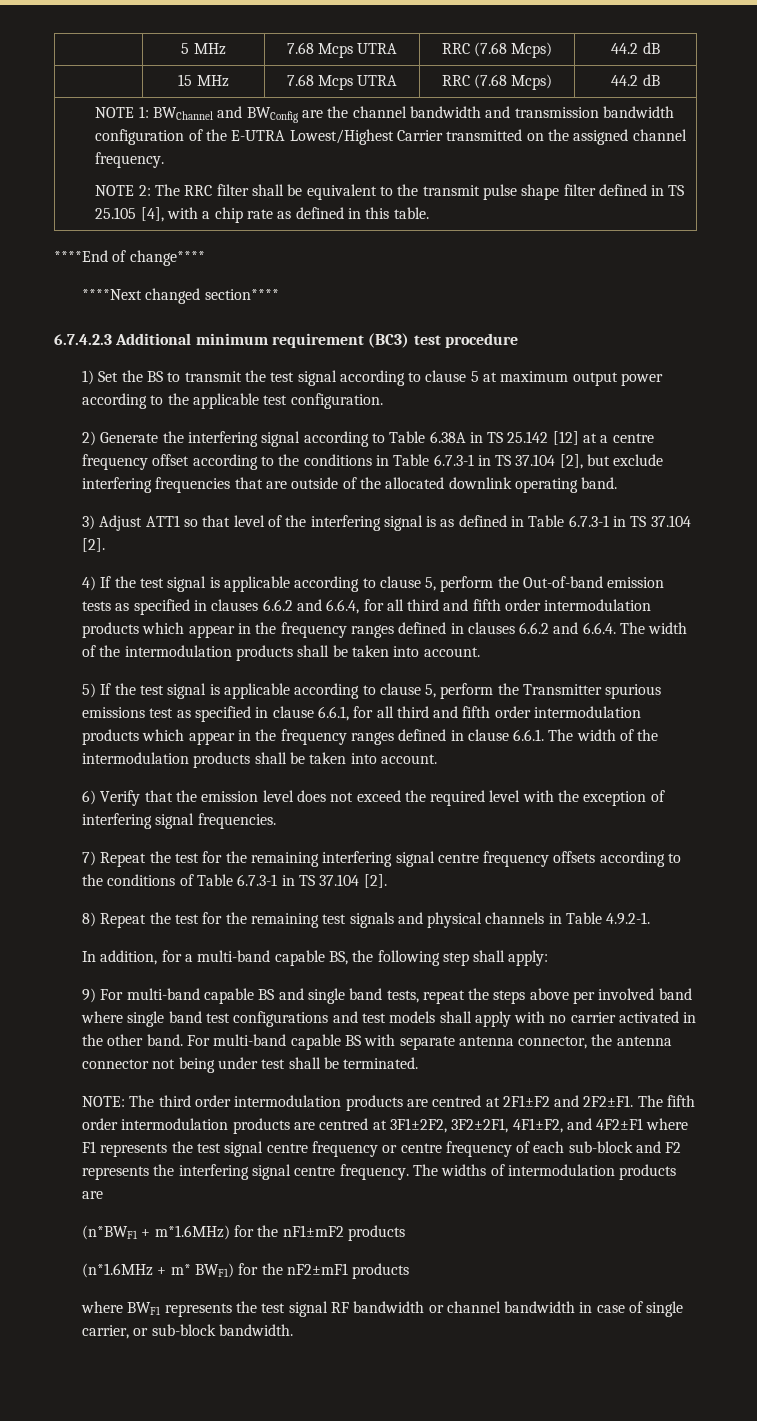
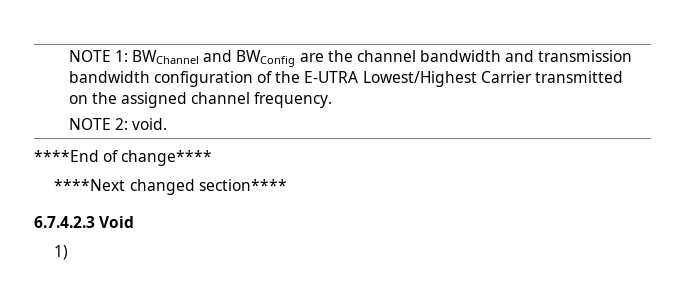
- | 5 MHz | 7.68 Mcps UTRA | RRC (7.68 Mcps) | 44.2 dB
- | 15 MHz | 7.68 Mcps UTRA | RRC (7.68 Mcps) | 44.2 dB
  NOTE 1: BWChannel and BWConfig are the channel bandwidth and transmission bandwidth configuration of the E-UTRA Lowest/Highest Carrier transmitted on the assigned channel frequency.
- NOTE 2: The RRC filter shall be equivalent to the transmit pulse shape filter defined in TS 25.105 [4], with a chip rate as defined in this table.
+ NOTE 2: void.
- 6.7.4.2.3 Additional minimum requirement (BC3) test procedure
- 1) Set the BS to transmit the test signal according to clause 5 at maximum output power according to the applicable test configuration.
- 2) Generate the interfering signal according to Table 6.38A in TS 25.142 [12] at a centre frequency offset according to the conditions in Table 6.7.3-1 in TS 37.104 [2], but exclude interfering frequencies that are outside of the allocated downlink operating band.
- 3) Adjust ATT1 so that level of the interfering signal is as defined in Table 6.7.3-1 in TS 37.104 [2].
- 4) If the test signal is applicable according to clause 5, perform the Out-of-band emission tests as specified in clauses 6.6.2 and 6.6.4, for all third and fifth order intermodulation products which appear in the frequency ranges defined in clauses 6.6.2 and 6.6.4. The width of the intermodulation products shall be taken into account.
- 5) If the test signal is applicable according to clause 5, perform the Transmitter spurious emissions test as specified in clause 6.6.1, for all third and fifth order intermodulation products which appear in the frequency ranges defined in clause 6.6.1. The width of the intermodulation products shall be taken into account.
- 6) Verify that the emission level does not exceed the required level with the exception of interfering signal frequencies.
- 7) Repeat the test for the remaining interfering signal centre frequency offsets according to the conditions of Table 6.7.3-1 in TS 37.104 [2].
- 8) Repeat the test for the remaining test signals and physical channels in Table 4.9.2-1.
- In addition, for a multi-band capable BS, the following step shall apply:
- 9) For multi-band capable BS and single band tests, repeat the steps above per involved band where single band test configurations and test models shall apply with no carrier activated in the other band. For multi-band capable BS with separate antenna connector, the antenna connector not being under test shall be terminated.
- NOTE: The third order intermodulation products are centred at 2F1±F2 and 2F2±F1. The fifth order intermodulation products are centred at 3F1±2F2, 3F2±2F1, 4F1±F2, and 4F2±F1 where F1 represents the test signal centre frequency or centre frequency of each sub-block and F2 represents the interfering signal centre frequency. The widths of intermodulation products are
- (n*BWF1 + m*1.6MHz) for the nF1±mF2 products
- (n*1.6MHz + m* BWF1) for the nF2±mF1 products
- where BWF1 represents the test signal RF bandwidth or channel bandwidth in case of single carrier, or sub-block bandwidth.
+ 6.7.4.2.3 Void
+ 1)

